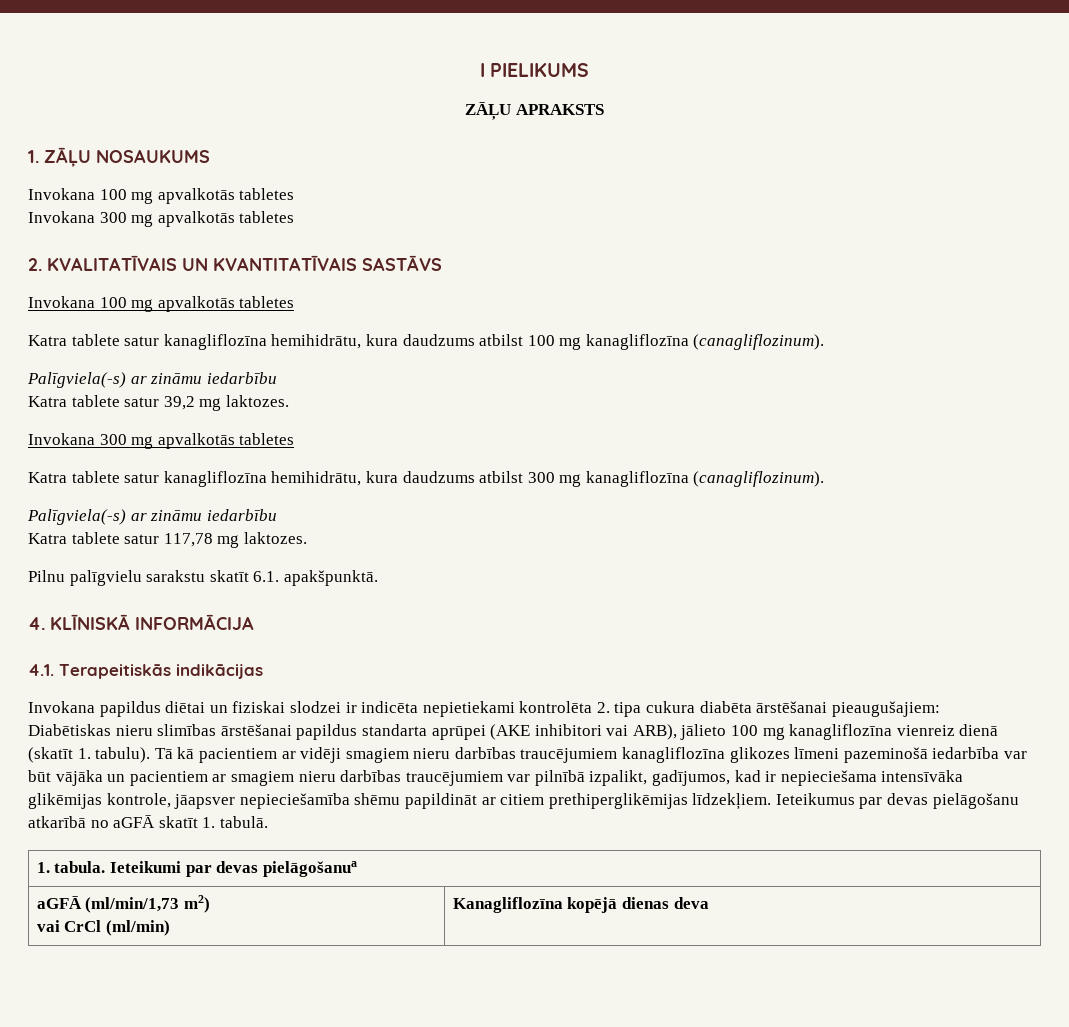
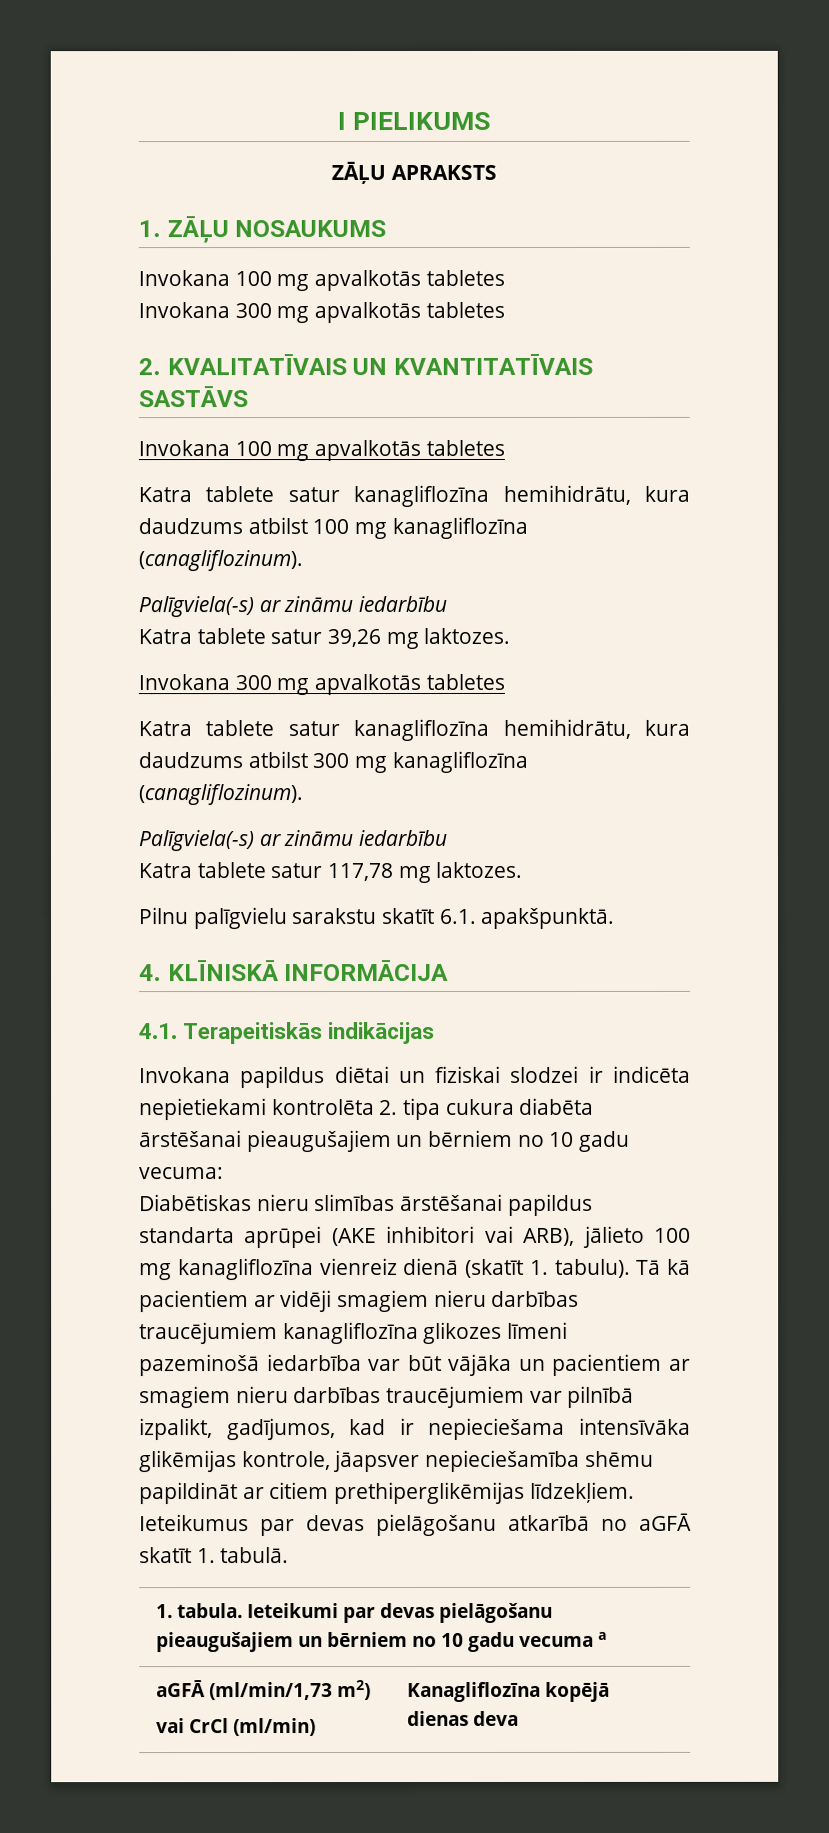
- Katra tablete satur 39,2 mg laktozes.
+ Katra tablete satur 39,26 mg laktozes.
- Invokana papildus diētai un fiziskai slodzei ir indicēta nepietiekami kontrolēta 2. tipa cukura diabēta ārstēšanai pieaugušajiem:
+ Invokana papildus diētai un fiziskai slodzei ir indicēta nepietiekami kontrolēta 2. tipa cukura diabēta ārstēšanai pieaugušajiem un bērniem no 10 gadu vecuma:
- 1. tabula. Ieteikumi par devas pielāgošanua
+ 1. tabula. Ieteikumi par devas pielāgošanu pieaugušajiem un bērniem no 10 gadu vecuma a

